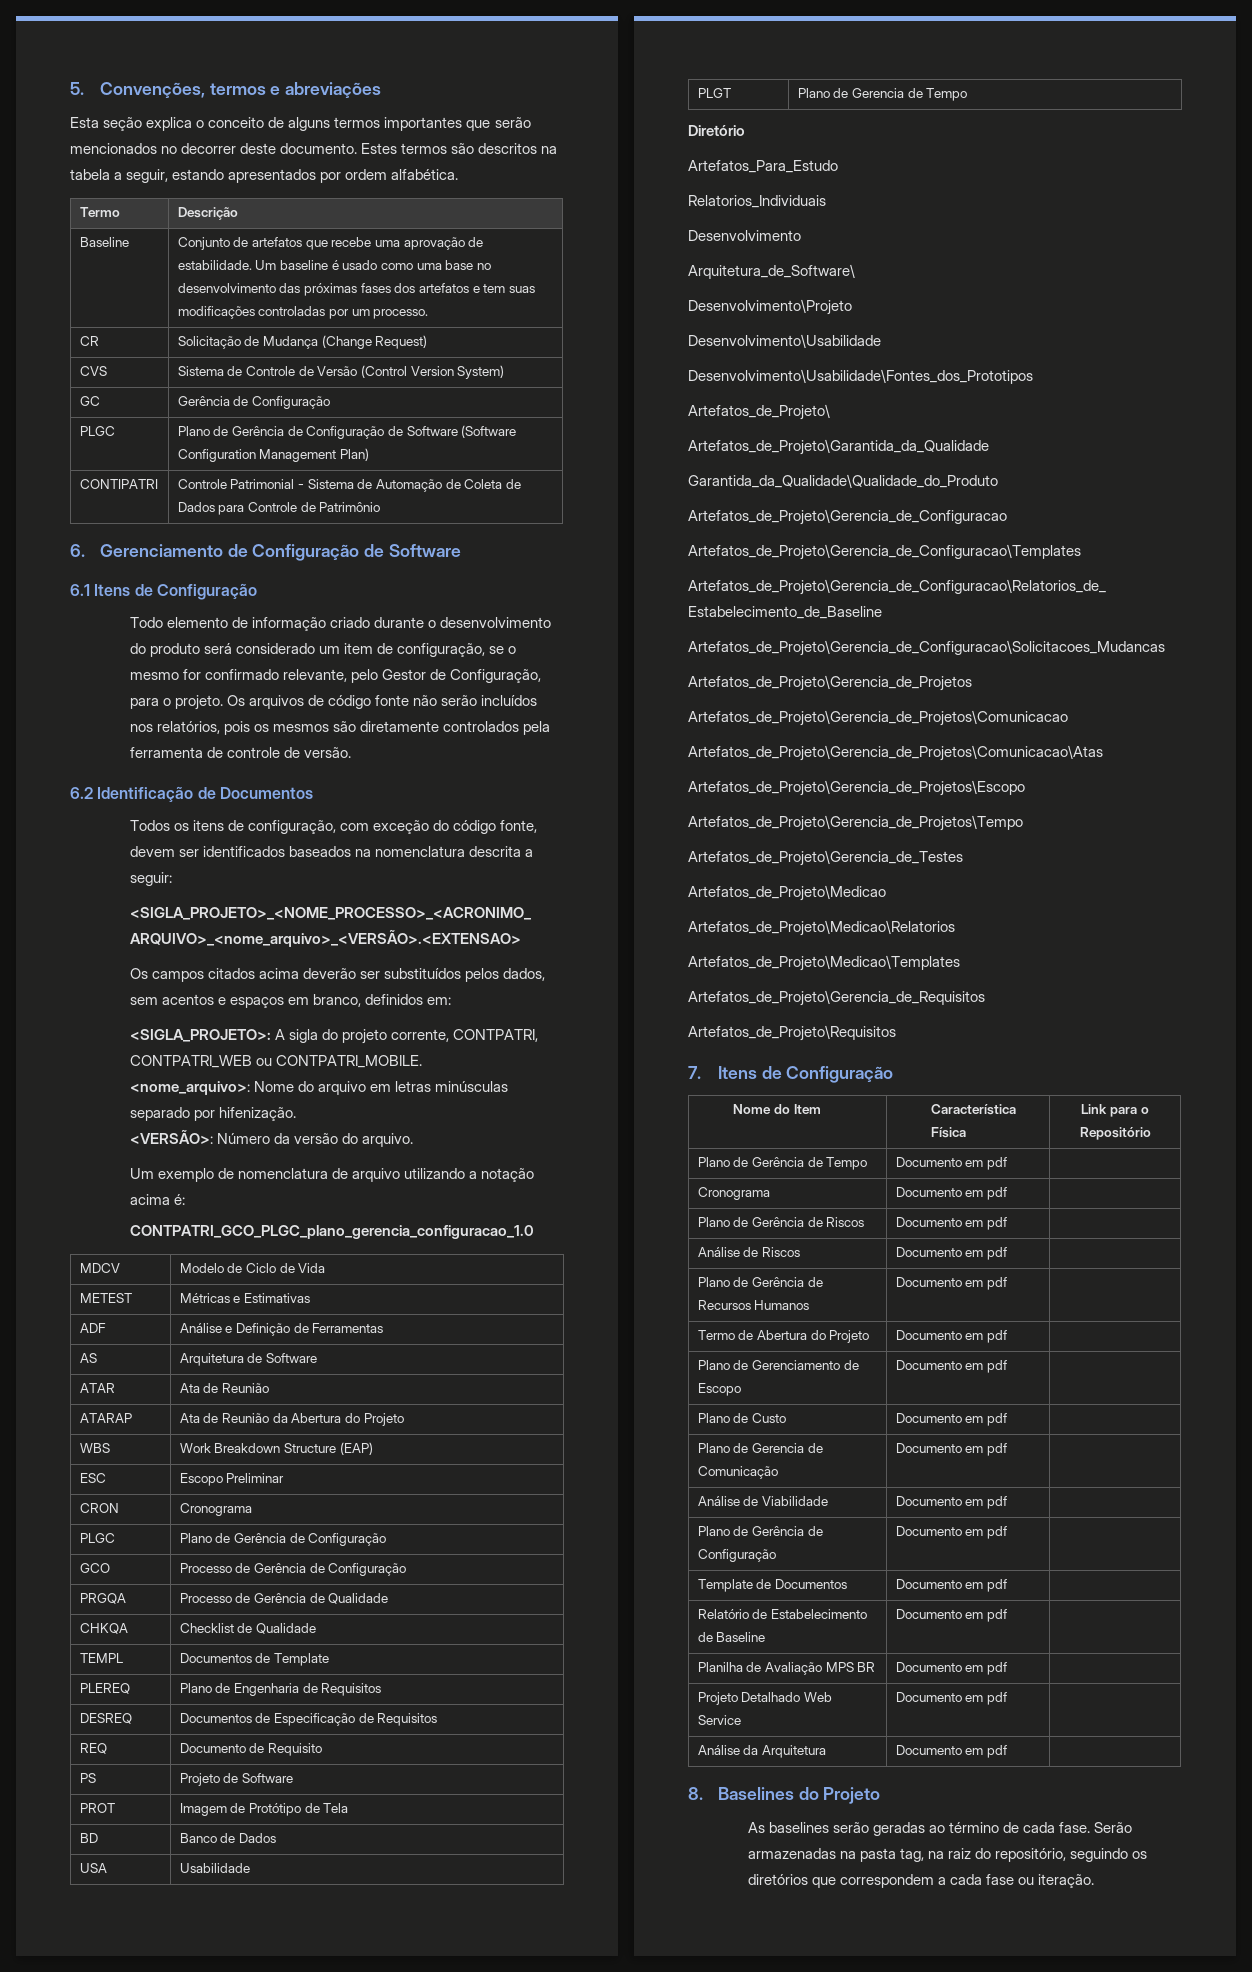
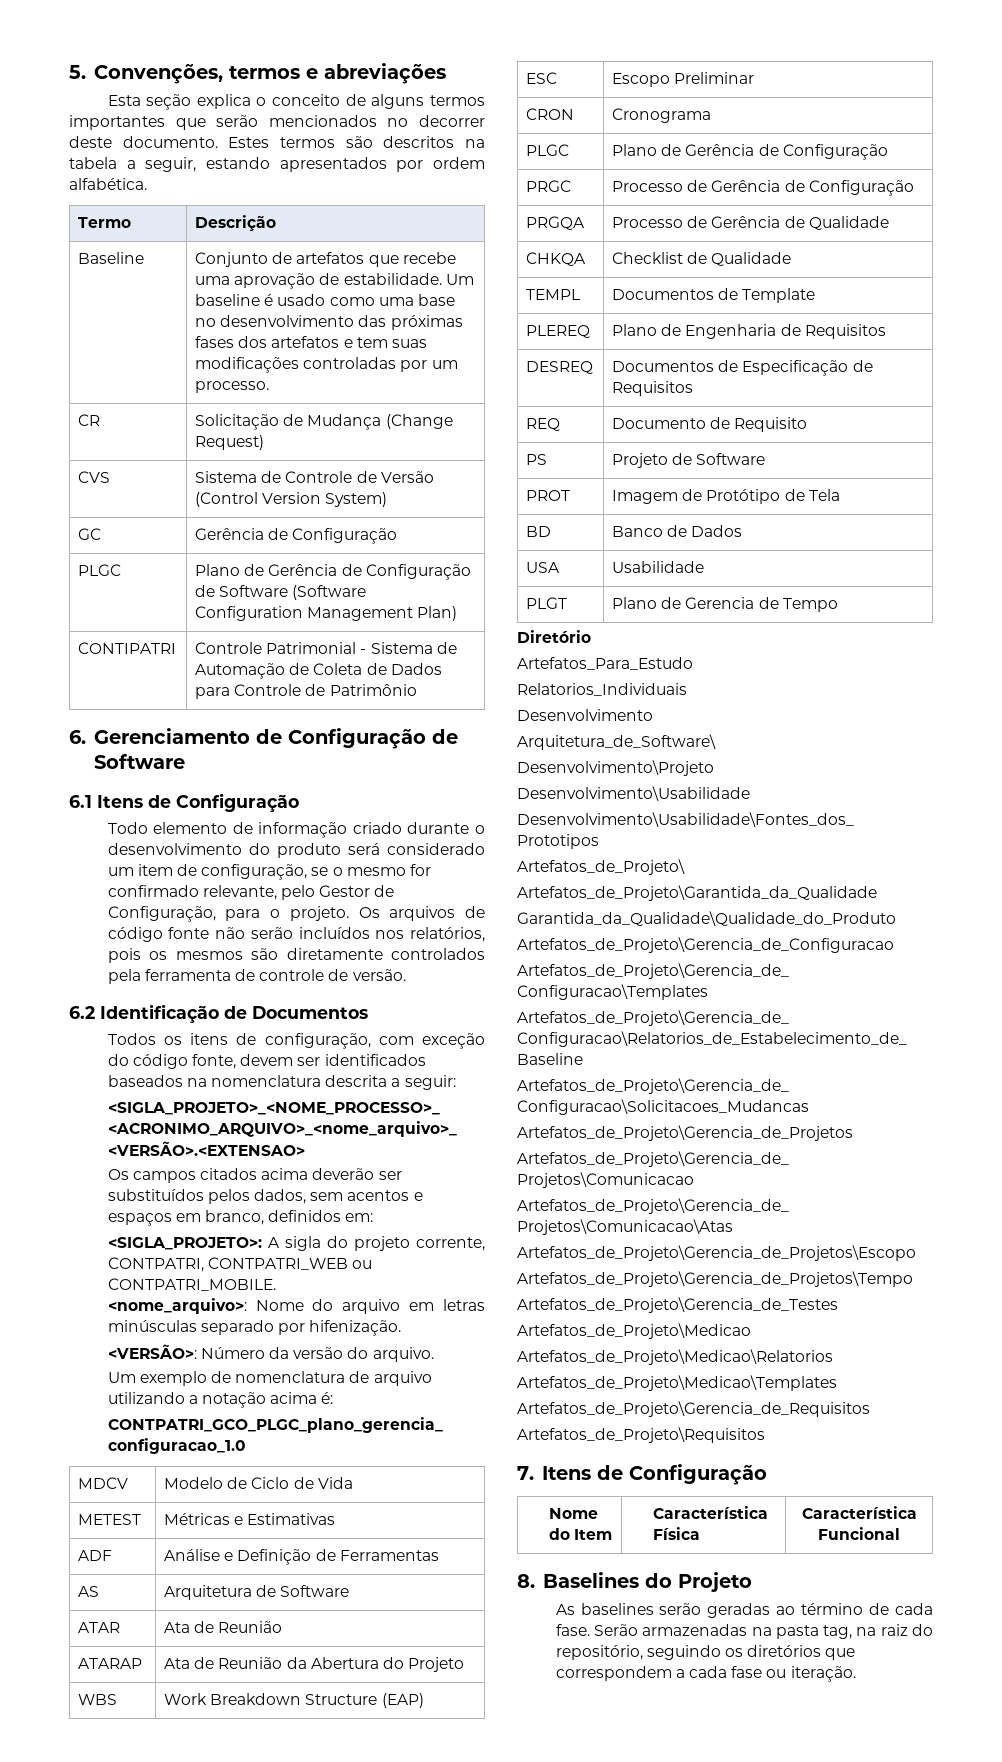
- GCO | Processo de Gerência de Configuração
+ PRGC | Processo de Gerência de Configuração
- Nome do Item | Característica Física | Link para o Repositório
- Plano de Gerência de Tempo | Documento em pdf |
- Cronograma | Documento em pdf |
- Plano de Gerência de Riscos | Documento em pdf |
- Análise de Riscos | Documento em pdf |
- Plano de Gerência de Recursos Humanos | Documento em pdf |
- Termo de Abertura do Projeto | Documento em pdf |
- Plano de Gerenciamento de Escopo | Documento em pdf |
- Plano de Custo | Documento em pdf |
- Plano de Gerencia de Comunicação | Documento em pdf |
- Análise de Viabilidade | Documento em pdf |
- Plano de Gerência de Configuração | Documento em pdf |
- Template de Documentos | Documento em pdf |
- Relatório de Estabelecimento de Baseline | Documento em pdf |
- Planilha de Avaliação MPS BR | Documento em pdf |
- Projeto Detalhado Web Service | Documento em pdf |
- Análise da Arquitetura | Documento em pdf |
+ Nome do Item | Característica Física | Característica Funcional

